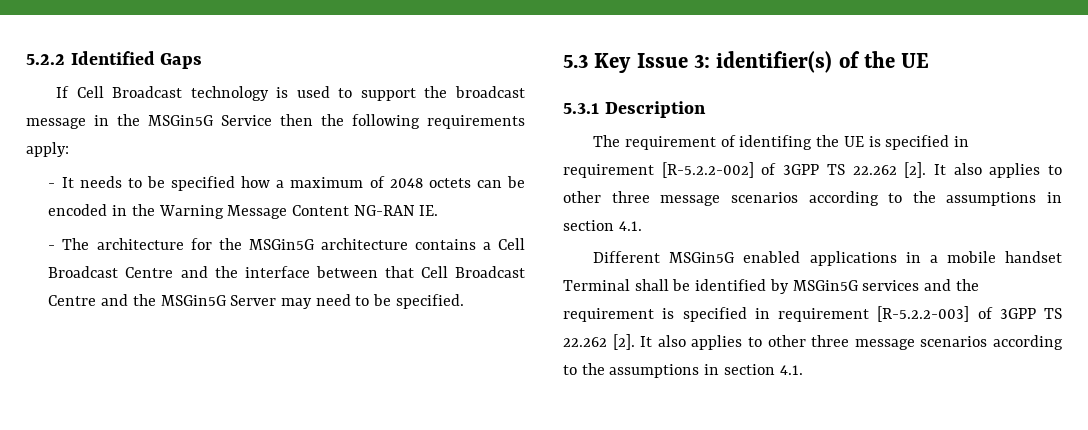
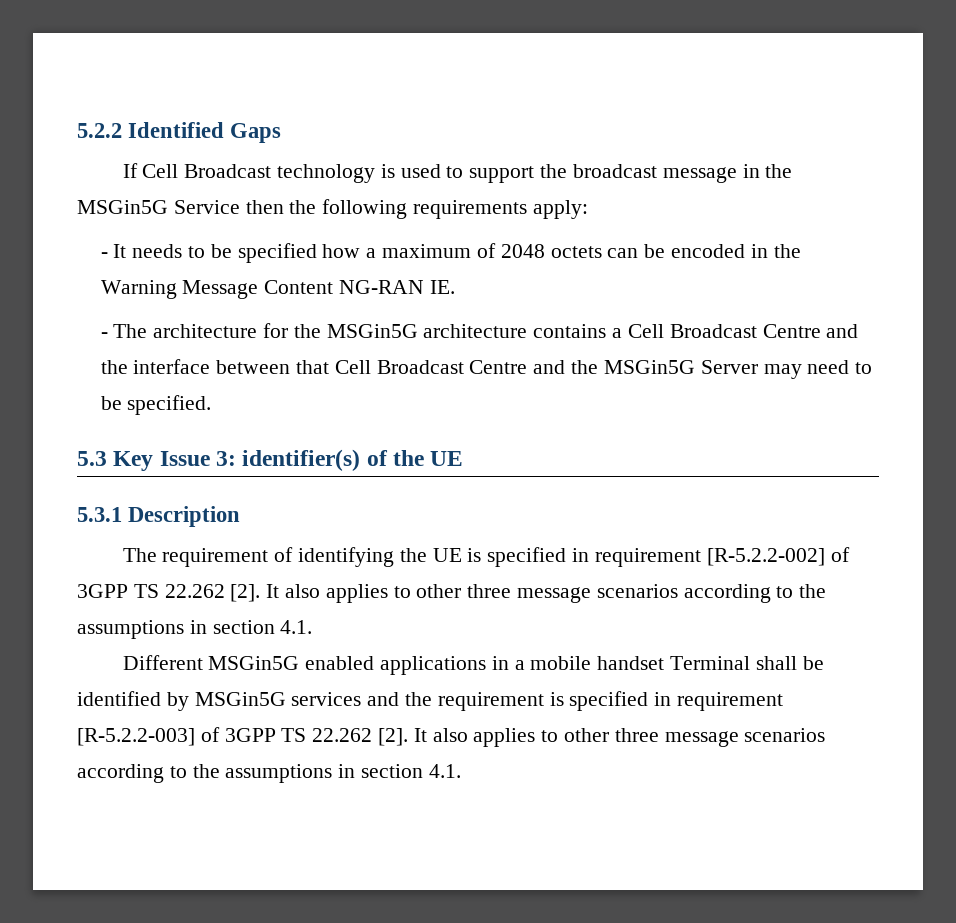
- The requirement of identifing the UE is specified in requirement [R-5.2.2-002] of 3GPP TS 22.262 [2].
+ The requirement of identifying the UE is specified in requirement [R-5.2.2-002] of 3GPP TS 22.262 [2].

